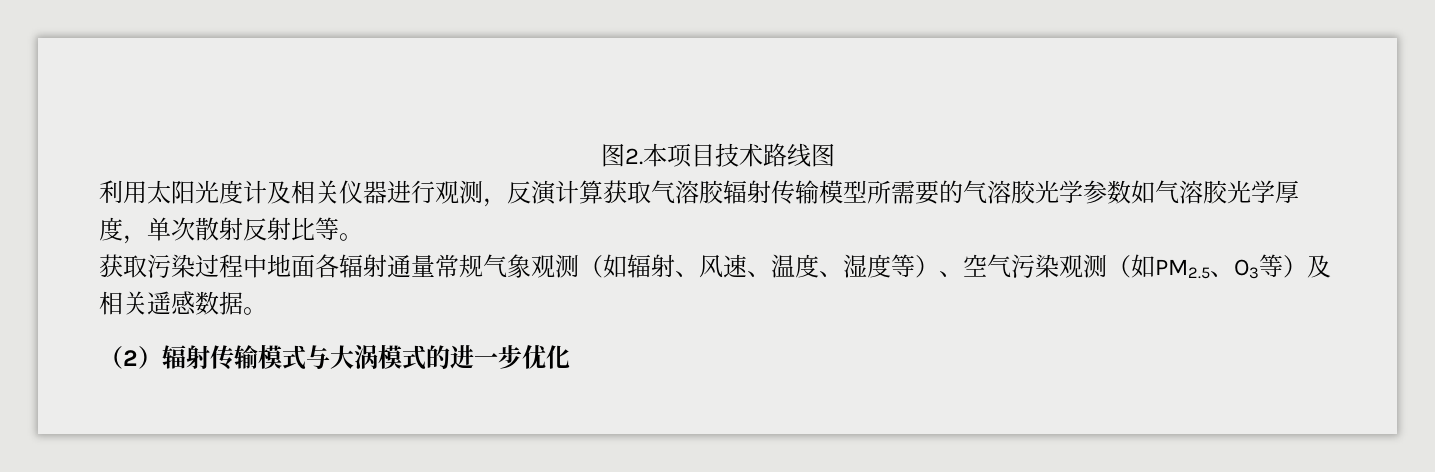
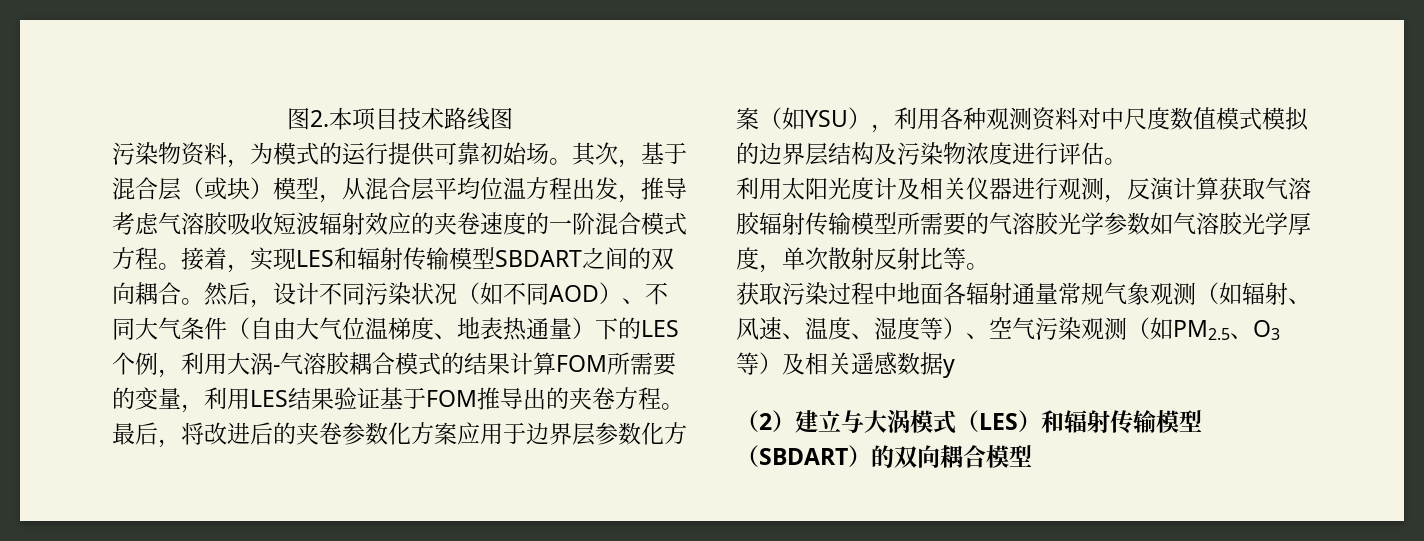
+ 污染物资料，为模式的运行提供可靠初始场。其次，基于混合层（或块）模型，从混合层平均位温方程出发，推导考虑气溶胶吸收短波辐射效应的夹卷速度的一阶混合模式方程。接着，实现LES和辐射传输模型SBDART之间的双向耦合。然后，设计不同污染状况（如不同AOD）、不同大气条件（自由大气位温梯度、地表热通量）下的LES个例，利用大涡-气溶胶耦合模式的结果计算FOM所需要的变量，利用LES结果验证基于FOM推导出的夹卷方程。最后，将改进后的夹卷参数化方案应用于边界层参数化方案（如YSU），利用各种观测资料对中尺度数值模式模拟的边界层结构及污染物浓度进行评估。
- 获取污染过程中地面各辐射通量常规气象观测（如辐射、风速、温度、湿度等）、空气污染观测（如PM2.5、O3等）及相关遥感数据。
+ 获取污染过程中地面各辐射通量常规气象观测（如辐射、风速、温度、湿度等）、空气污染观测（如PM2.5、O3等）及相关遥感数据y
- （2）辐射传输模式与大涡模式的进一步优化
+ （2）建立与大涡模式（LES）和辐射传输模型（SBDART）的双向耦合模型

